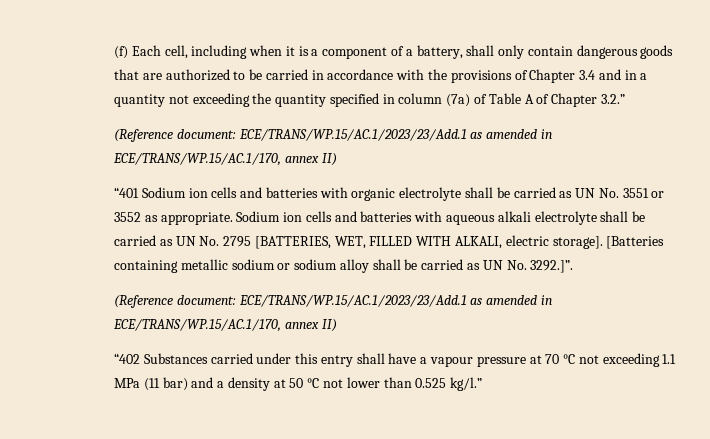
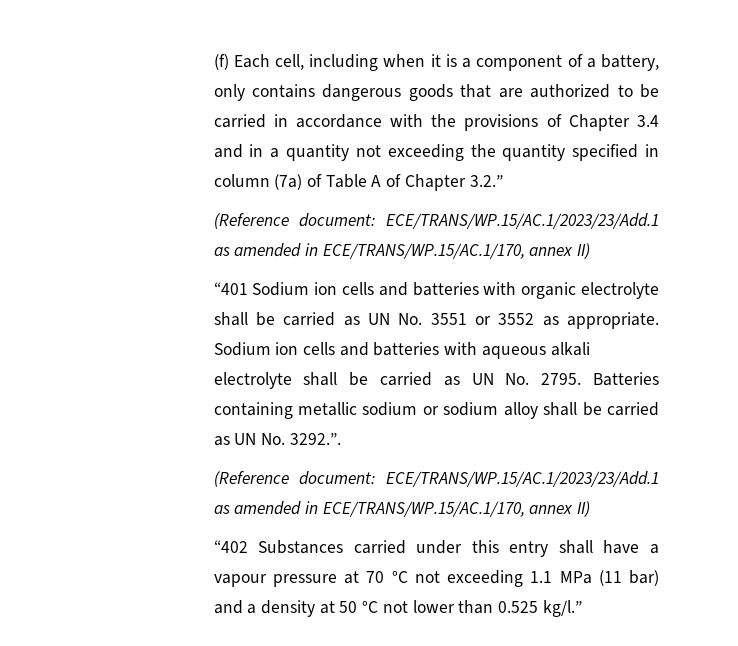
- (f) Each cell, including when it is a component of a battery, shall only contain dangerous goods that are authorized to be carried in accordance with the provisions of Chapter 3.4 and in a quantity not exceeding the quantity specified in column (7a) of Table A of Chapter 3.2.”
+ (f) Each cell, including when it is a component of a battery, only contains dangerous goods that are authorized to be carried in accordance with the provisions of Chapter 3.4 and in a quantity not exceeding the quantity specified in column (7a) of Table A of Chapter 3.2.”
- Sodium ion cells and batteries with aqueous alkali electrolyte shall be carried as UN No. 2795 [BATTERIES, WET, FILLED WITH ALKALI, electric storage]. [Batteries containing metallic sodium or sodium alloy shall be carried as UN No. 3292.]”.
+ Sodium ion cells and batteries with aqueous alkali electrolyte shall be carried as UN No. 2795. Batteries containing metallic sodium or sodium alloy shall be carried as UN No. 3292.”.

